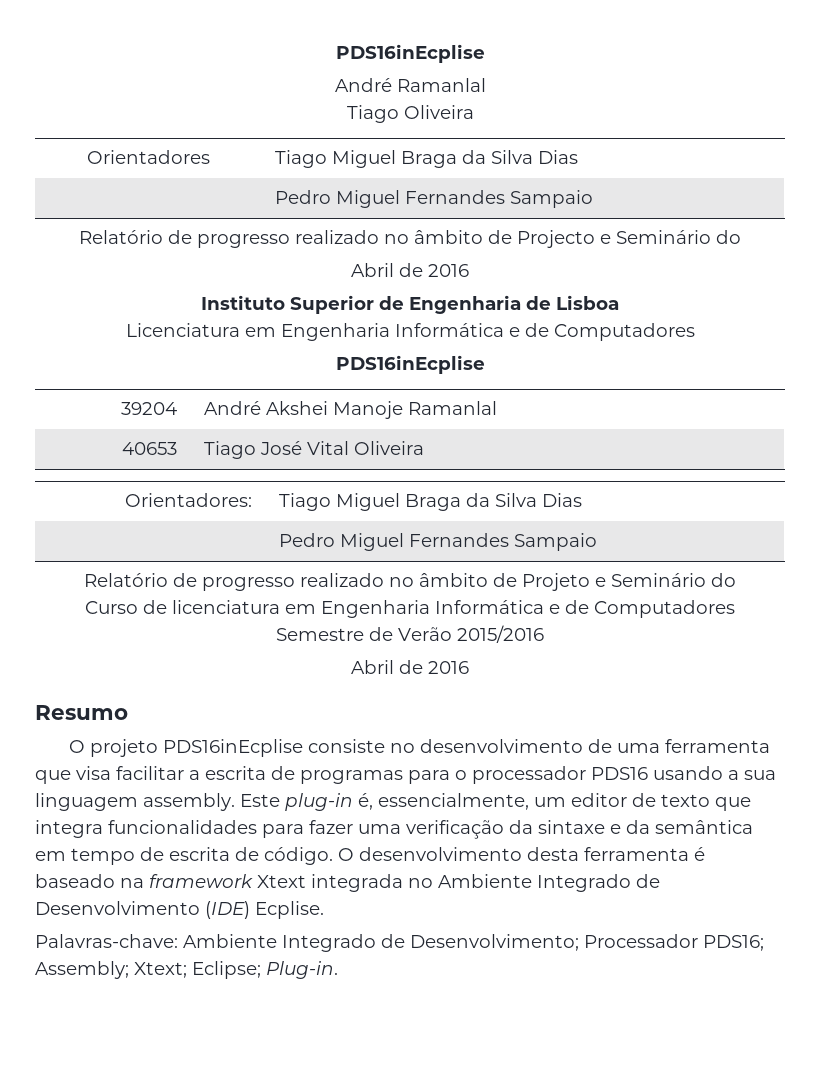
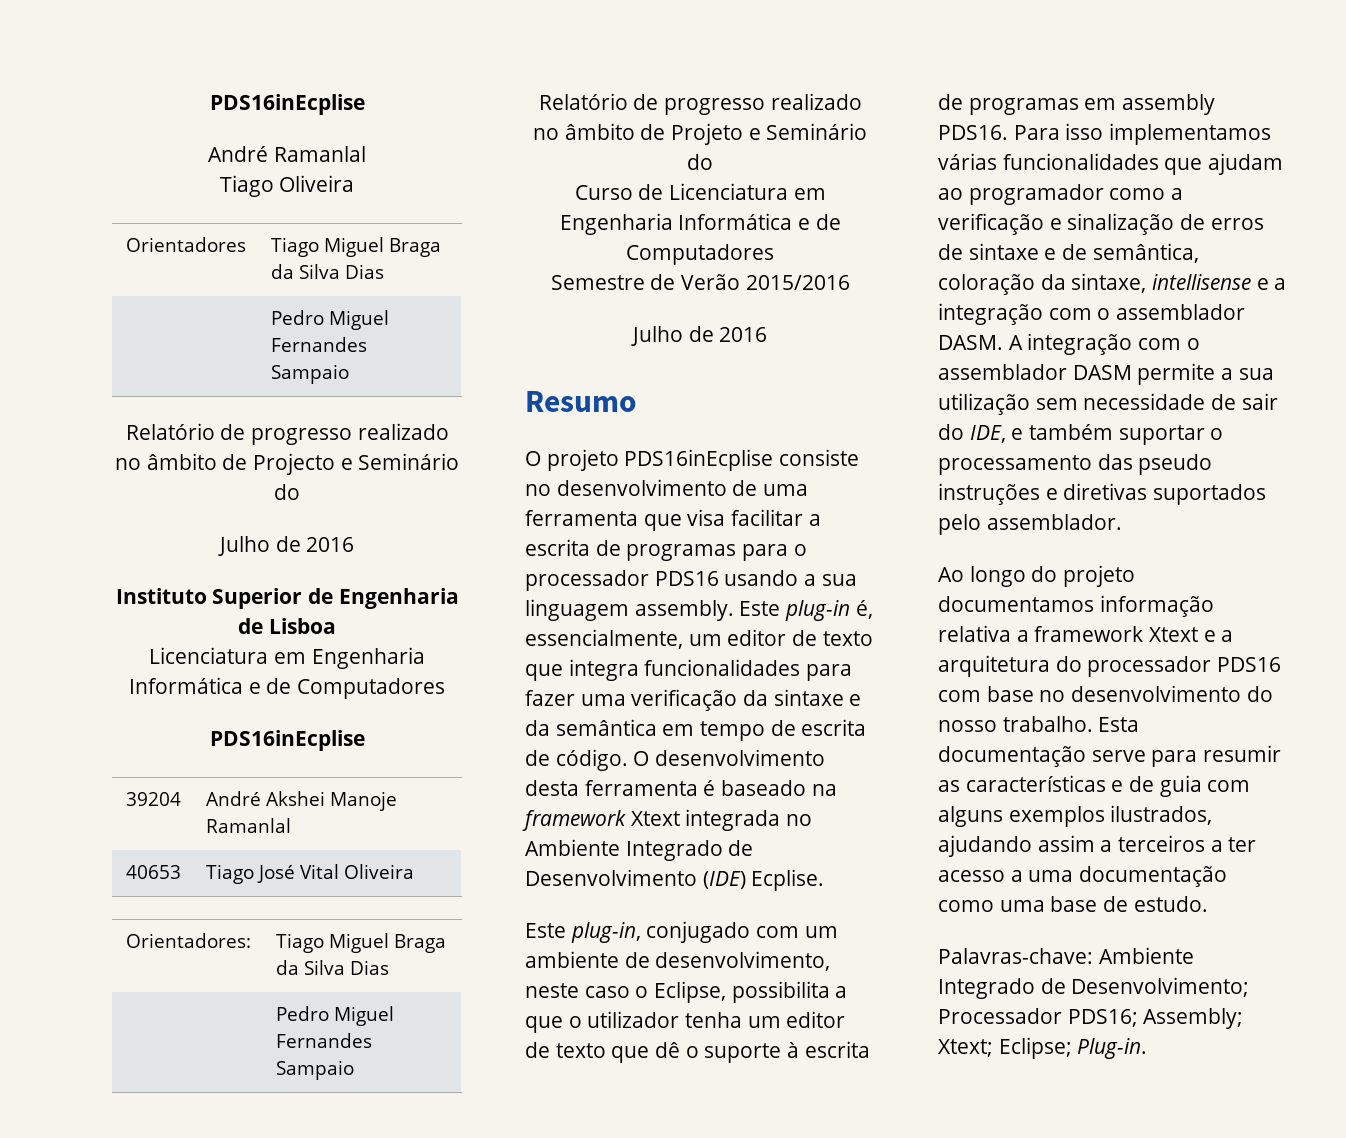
  Relatório de progresso realizado no âmbito de Projecto e Seminário do
- Abril de 2016
+ Julho de 2016
- Curso de licenciatura em Engenharia Informática e de Computadores
+ Curso de Licenciatura em Engenharia Informática e de Computadores
  Semestre de Verão 2015/2016
- Abril de 2016
+ Julho de 2016
+ Este plug-in, conjugado com um ambiente de desenvolvimento, neste caso o Eclipse, possibilita a que o utilizador tenha um editor de texto que dê o suporte à escrita de programas em assembly PDS16. Para isso implementamos várias funcionalidades que ajudam ao programador como a verificação e sinalização de erros de sintaxe e de semântica, coloração da sintaxe, intellisense e a integração com o assemblador DASM. A integração com o assemblador DASM permite a sua utilização sem necessidade de sair do IDE, e também suportar o processamento das pseudo instruções e diretivas suportados pelo assemblador.
+ Ao longo do projeto documentamos informação relativa a framework Xtext e a arquitetura do processador PDS16 com base no desenvolvimento do nosso trabalho. Esta documentação serve para resumir as características e de guia com alguns exemplos ilustrados, ajudando assim a terceiros a ter acesso a uma documentação como uma base de estudo.

